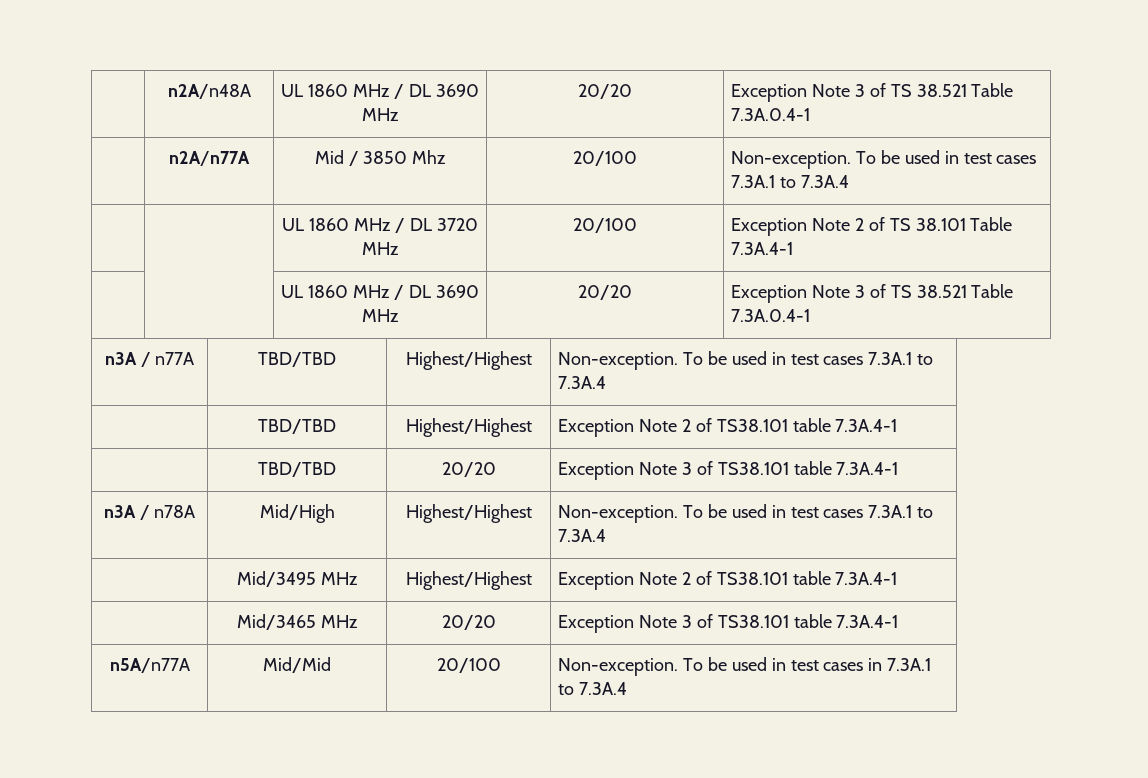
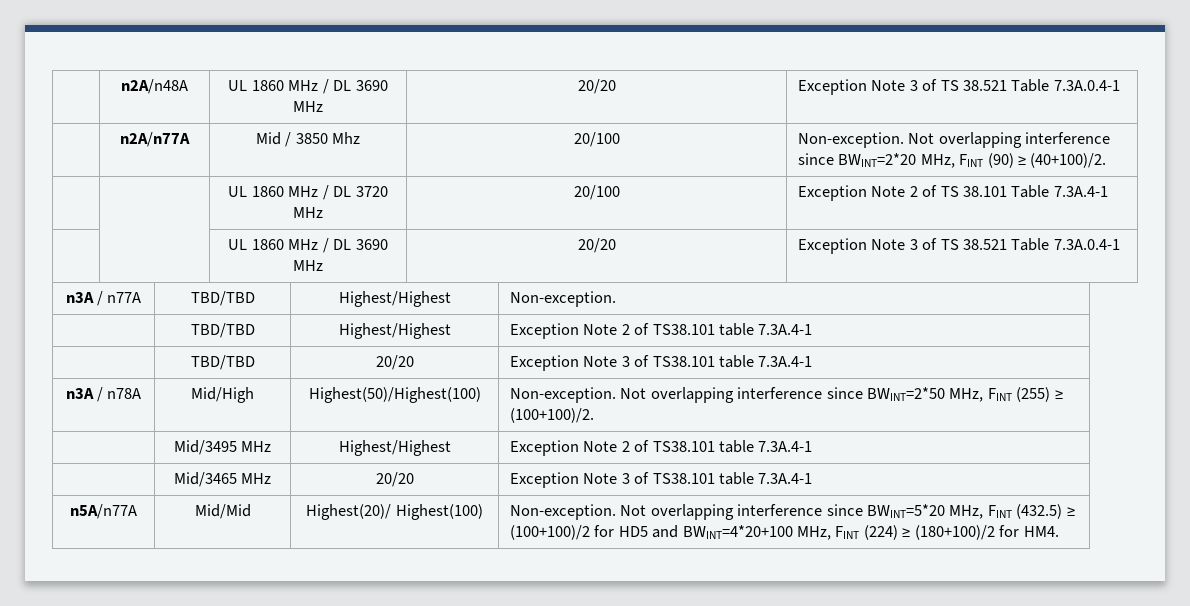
- | n2A/n77A | Mid / 3850 Mhz | 20/100 | Non-exception. To be used in test cases 7.3A.1 to 7.3A.4
+ | n2A/n77A | Mid / 3850 Mhz | 20/100 | Non-exception. Not overlapping interference since BWINT=2*20 MHz, FINT (90) ≥ (40+100)/2.
- n3A / n77A | TBD/TBD | Highest/Highest | Non-exception. To be used in test cases 7.3A.1 to 7.3A.4
+ n3A / n77A | TBD/TBD | Highest/Highest | Non-exception.
- n3A / n78A | Mid/High | Highest/Highest | Non-exception. To be used in test cases 7.3A.1 to 7.3A.4
+ n3A / n78A | Mid/High | Highest(50)/Highest(100) | Non-exception. Not overlapping interference since BWINT=2*50 MHz, FINT (255) ≥ (100+100)/2.
- n5A/n77A | Mid/Mid | 20/100 | Non-exception. To be used in test cases in 7.3A.1 to 7.3A.4
+ n5A/n77A | Mid/Mid | Highest(20)/ Highest(100) | Non-exception. Not overlapping interference since BWINT=5*20 MHz, FINT (432.5) ≥ (100+100)/2 for HD5 and BWINT=4*20+100 MHz, FINT (224) ≥ (180+100)/2 for HM4.

